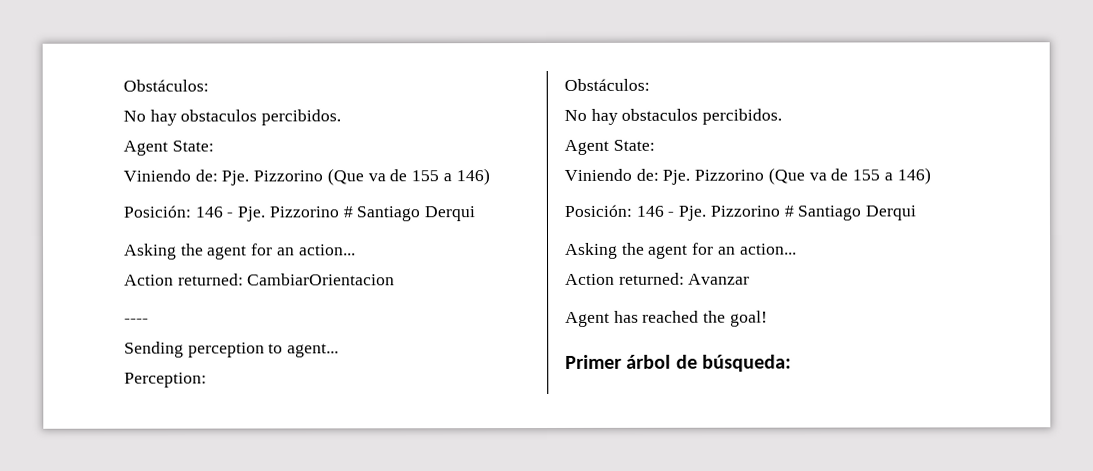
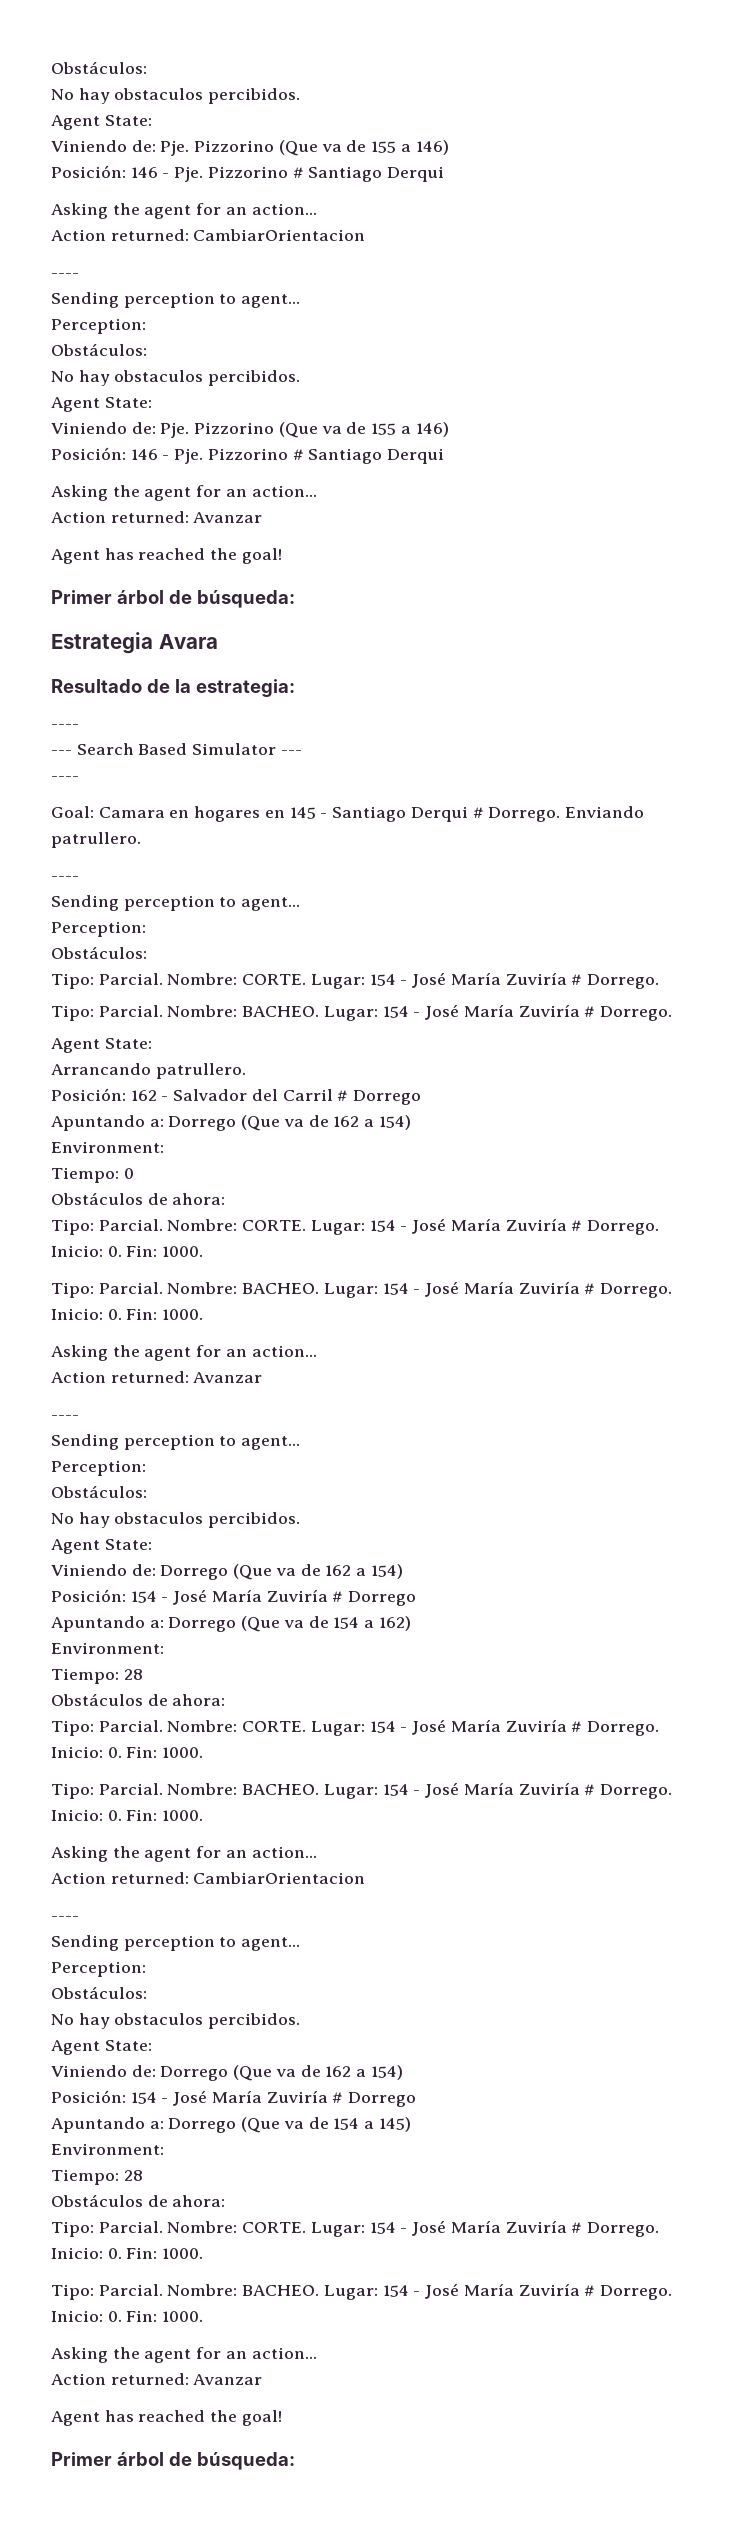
+ Estrategia Avara
+ Resultado de la estrategia:
+ ----
+ --- Search Based Simulator ---
+ ----
+ Goal: Camara en hogares en 145 - Santiago Derqui # Dorrego. Enviando patrullero.
+ ----
+ Sending perception to agent...
+ Perception:
+ Obstáculos:
+ Tipo: Parcial. Nombre: CORTE. Lugar: 154 - José María Zuviría # Dorrego.
+ Tipo: Parcial. Nombre: BACHEO. Lugar: 154 - José María Zuviría # Dorrego.
+ Agent State:
+ Arrancando patrullero.
+ Posición: 162 - Salvador del Carril # Dorrego
+ Apuntando a: Dorrego (Que va de 162 a 154)
+ Environment:
+ Tiempo: 0
+ Obstáculos de ahora:
+ Tipo: Parcial. Nombre: CORTE. Lugar: 154 - José María Zuviría # Dorrego. Inicio: 0. Fin: 1000.
+ Tipo: Parcial. Nombre: BACHEO. Lugar: 154 - José María Zuviría # Dorrego. Inicio: 0. Fin: 1000.
+ Asking the agent for an action...
+ Action returned: Avanzar
+ ----
+ Sending perception to agent...
+ Perception:
+ Obstáculos:
+ No hay obstaculos percibidos.
+ Agent State:
+ Viniendo de: Dorrego (Que va de 162 a 154)
+ Posición: 154 - José María Zuviría # Dorrego
+ Apuntando a: Dorrego (Que va de 154 a 162)
+ Environment:
+ Tiempo: 28
+ Obstáculos de ahora:
+ Tipo: Parcial. Nombre: CORTE. Lugar: 154 - José María Zuviría # Dorrego. Inicio: 0. Fin: 1000.
+ Tipo: Parcial. Nombre: BACHEO. Lugar: 154 - José María Zuviría # Dorrego. Inicio: 0. Fin: 1000.
+ Asking the agent for an action...
+ Action returned: CambiarOrientacion
+ ----
+ Sending perception to agent...
+ Perception:
+ Obstáculos:
+ No hay obstaculos percibidos.
+ Agent State:
+ Viniendo de: Dorrego (Que va de 162 a 154)
+ Posición: 154 - José María Zuviría # Dorrego
+ Apuntando a: Dorrego (Que va de 154 a 145)
+ Environment:
+ Tiempo: 28
+ Obstáculos de ahora:
+ Tipo: Parcial. Nombre: CORTE. Lugar: 154 - José María Zuviría # Dorrego. Inicio: 0. Fin: 1000.
+ Tipo: Parcial. Nombre: BACHEO. Lugar: 154 - José María Zuviría # Dorrego. Inicio: 0. Fin: 1000.
+ Asking the agent for an action...
+ Action returned: Avanzar
+ Agent has reached the goal!
+ Primer árbol de búsqueda:

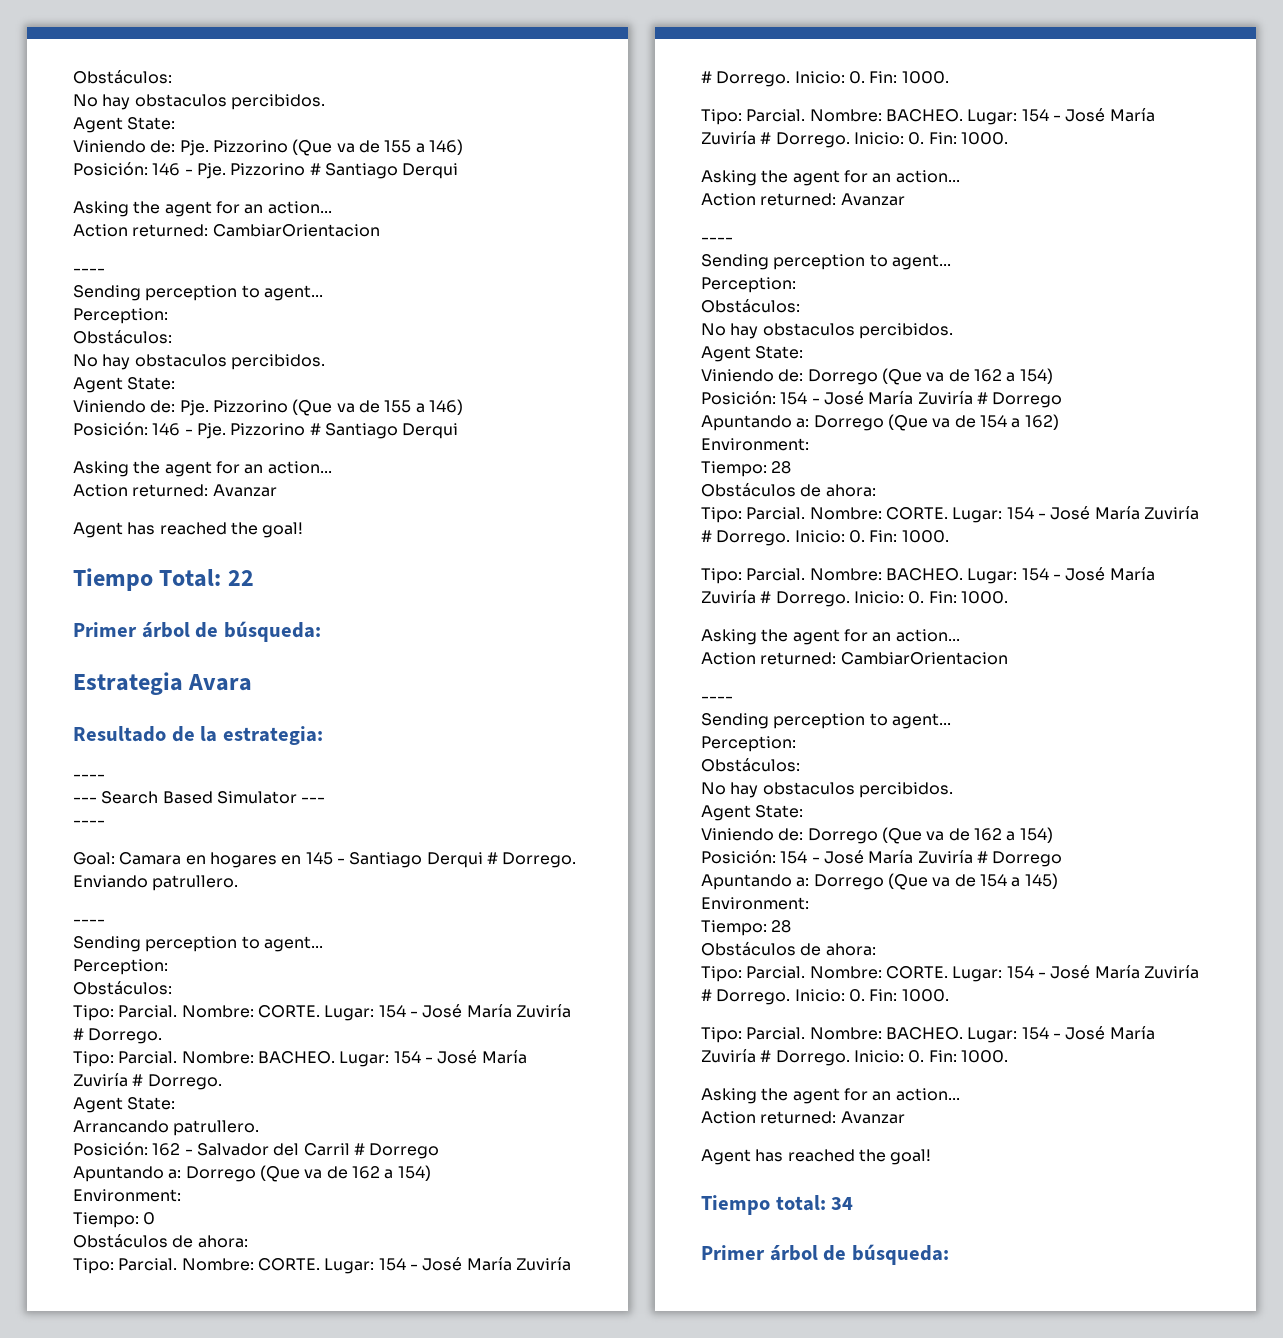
+ Tiempo Total: 22
+ Tiempo total: 34

